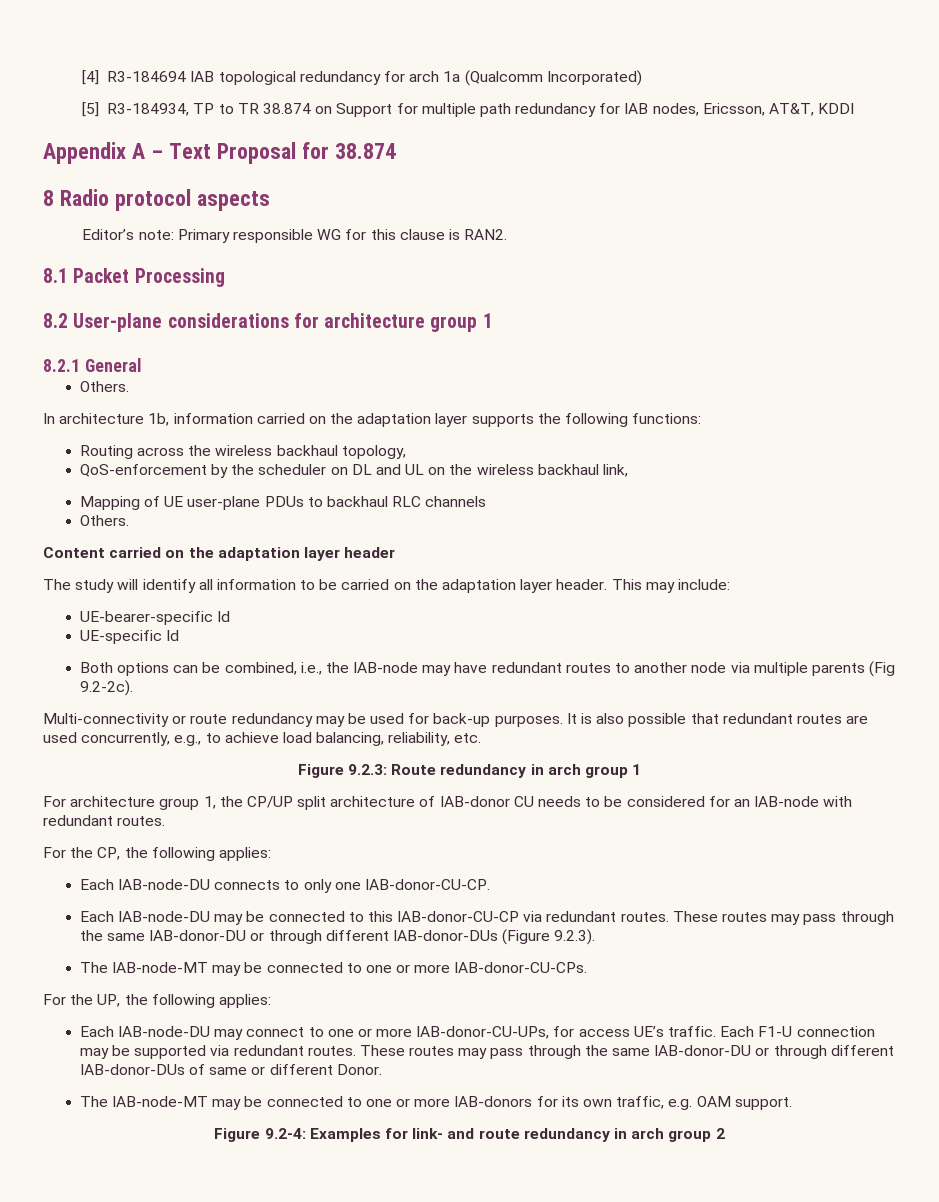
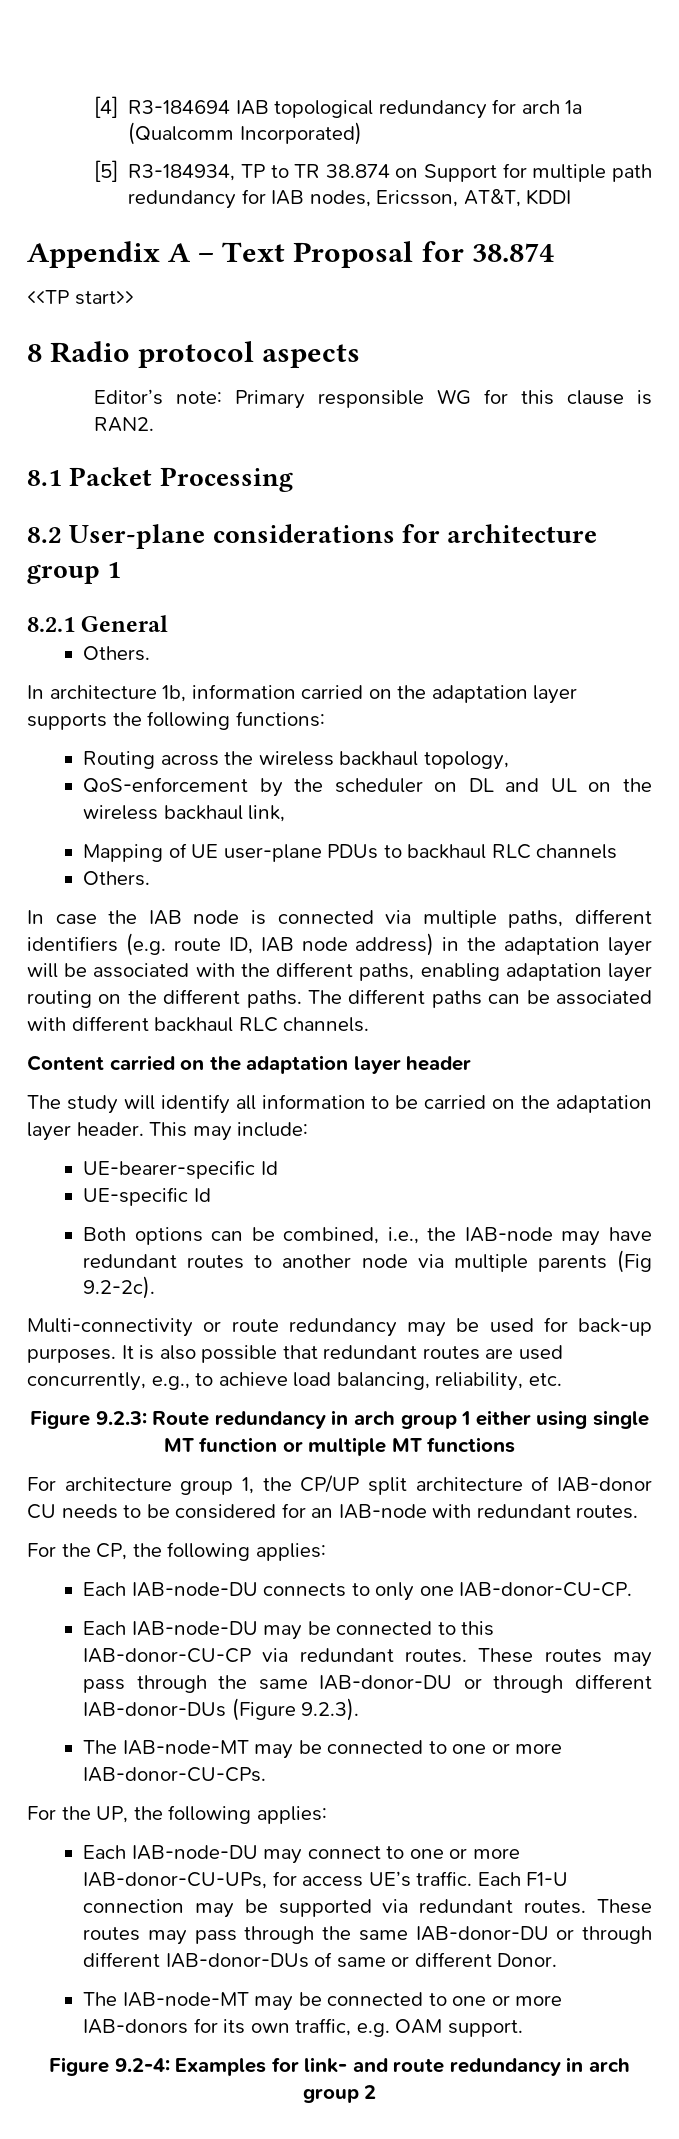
+ <<TP start>>
+ In case the IAB node is connected via multiple paths, different identifiers (e.g. route ID, IAB node address) in the adaptation layer will be associated with the different paths, enabling adaptation layer routing on the different paths. The different paths can be associated with different backhaul RLC channels.
- Figure 9.2.3: Route redundancy in arch group 1
+ Figure 9.2.3: Route redundancy in arch group 1 either using single MT function or multiple MT functions

